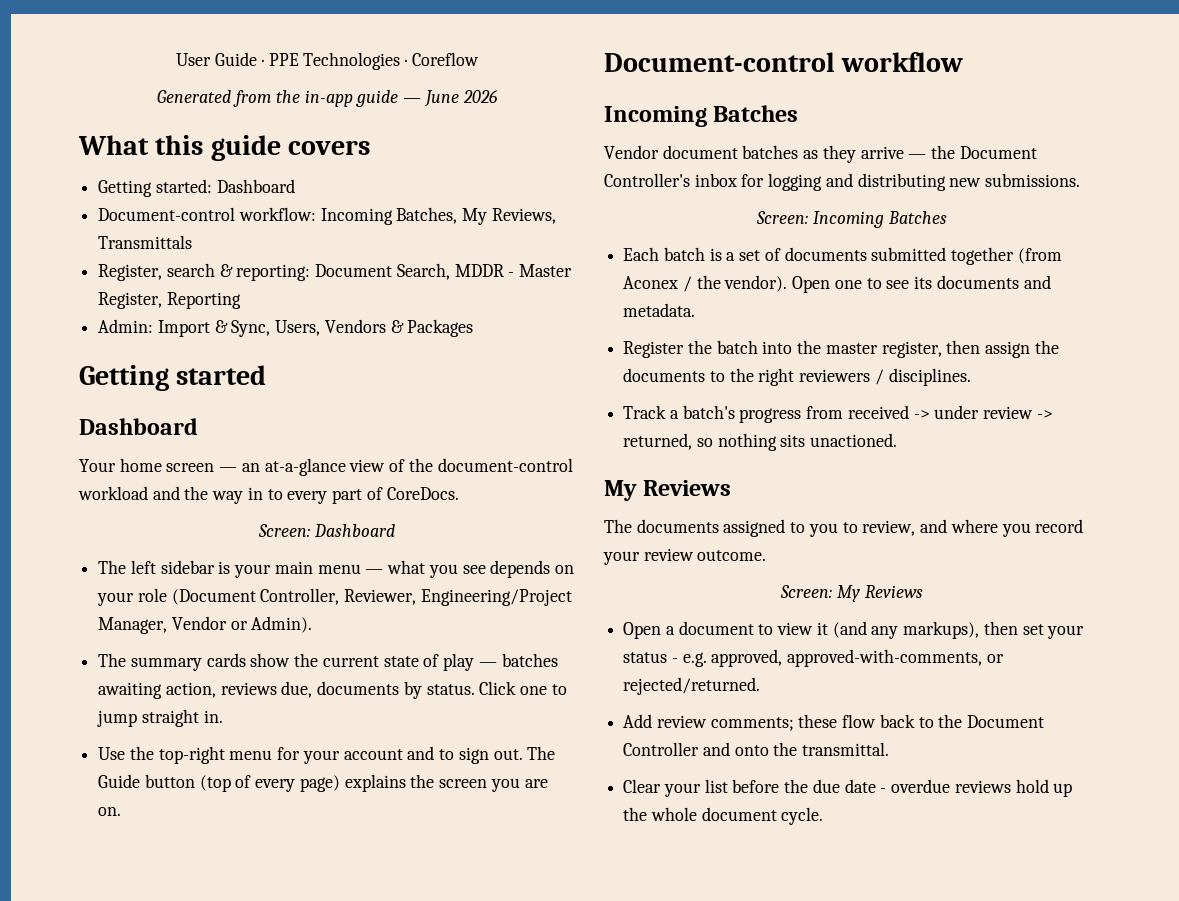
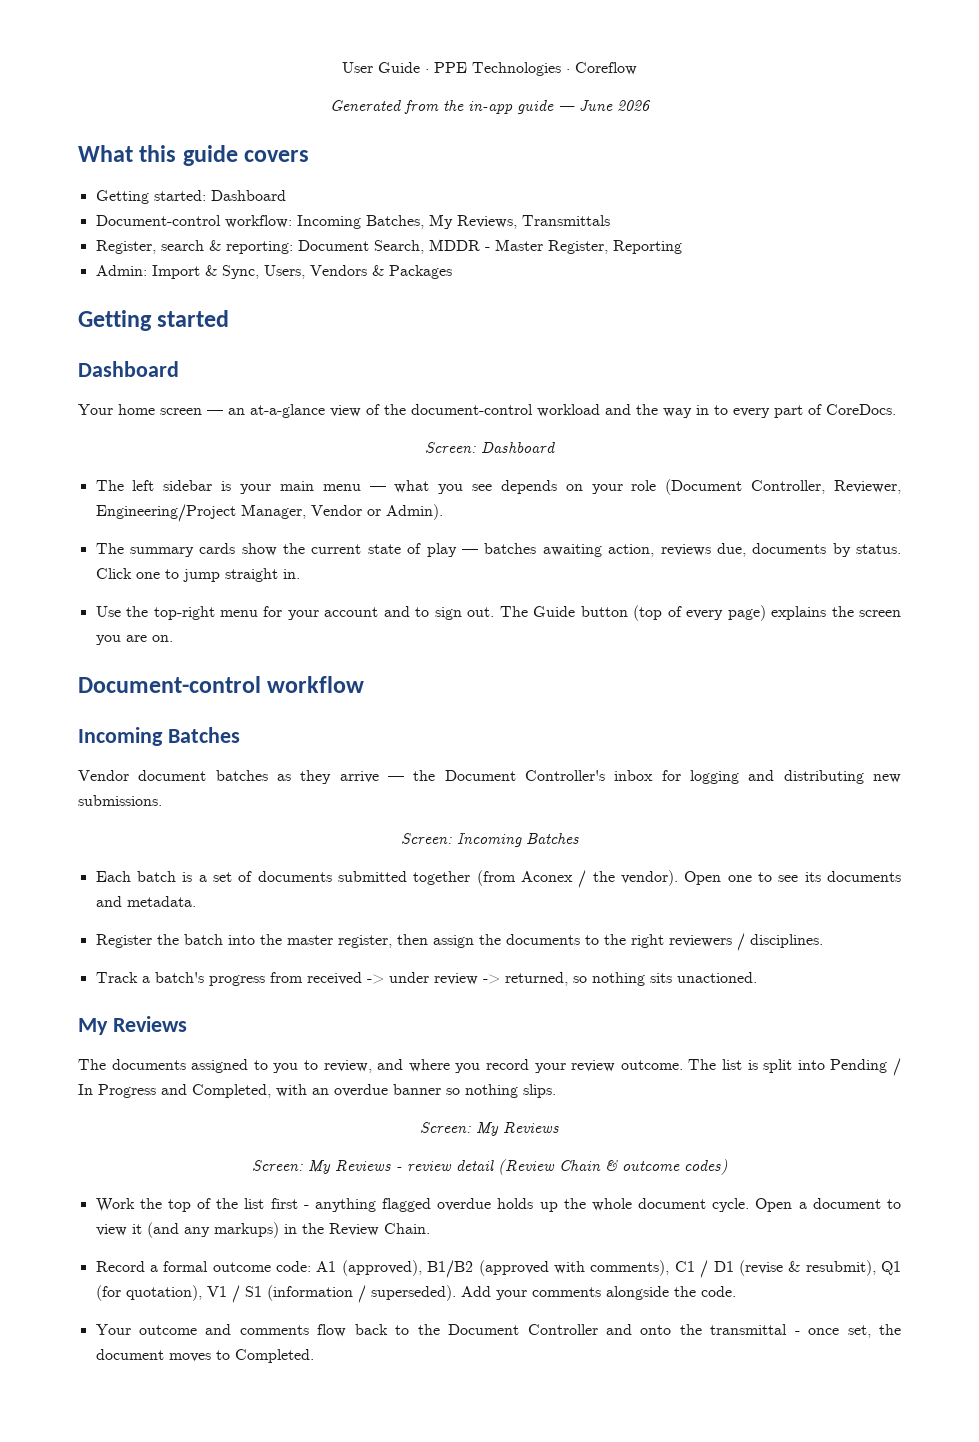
- The documents assigned to you to review, and where you record your review outcome.
+ The documents assigned to you to review, and where you record your review outcome. The list is split into Pending / In Progress and Completed, with an overdue banner so nothing slips.
  Screen: My Reviews
- Open a document to view it (and any markups), then set your status - e.g. approved, approved-with-comments, or rejected/returned.
- Add review comments; these flow back to the Document Controller and onto the transmittal.
- Clear your list before the due date - overdue reviews hold up the whole document cycle.
+ Screen: My Reviews - review detail (Review Chain & outcome codes)
+ Work the top of the list first - anything flagged overdue holds up the whole document cycle. Open a document to view it (and any markups) in the Review Chain.
+ Record a formal outcome code: A1 (approved), B1/B2 (approved with comments), C1 / D1 (revise & resubmit), Q1 (for quotation), V1 / S1 (information / superseded). Add your comments alongside the code.
+ Your outcome and comments flow back to the Document Controller and onto the transmittal - once set, the document moves to Completed.

